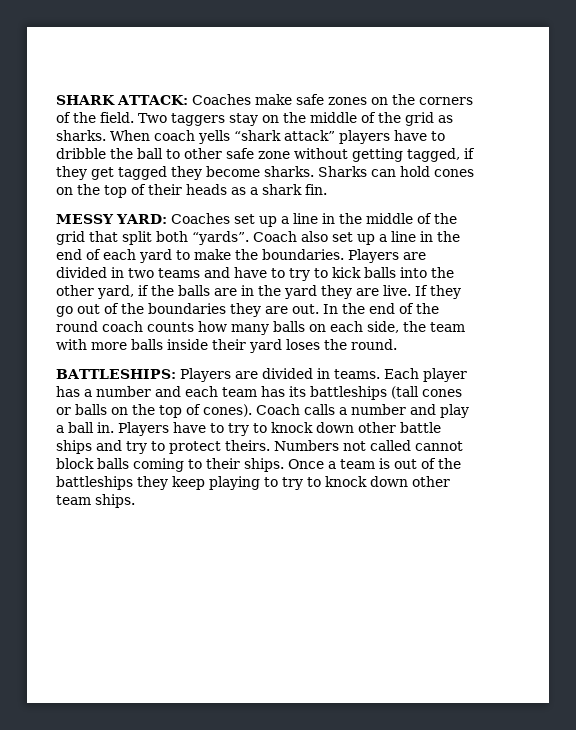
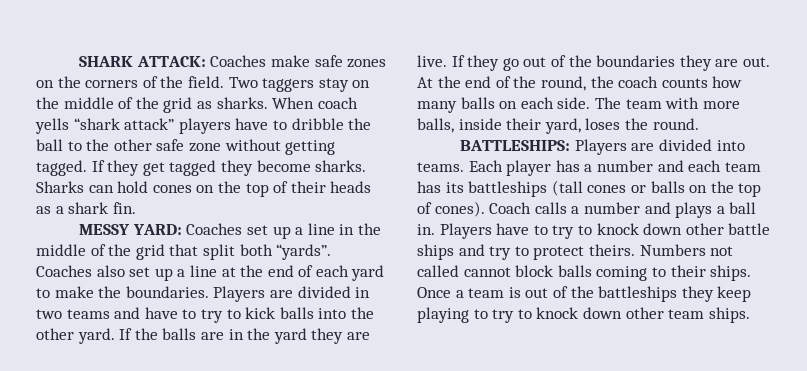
- When coach yells “shark attack” players have to dribble the ball to other safe zone without getting tagged, if they get tagged they become sharks.
+ When coach yells “shark attack” players have to dribble the ball to the other safe zone without getting tagged. If they get tagged they become sharks.
- Coach also set up a line in the end of each yard to make the boundaries.
+ Coaches also set up a line at the end of each yard to make the boundaries.
- Players are divided in two teams and have to try to kick balls into the other yard, if the balls are in the yard they are live.
+ Players are divided in two teams and have to try to kick balls into the other yard. If the balls are in the yard they are live.
- In the end of the round coach counts how many balls on each side, the team with more balls inside their yard loses the round.
+ At the end of the round, the coach counts how many balls on each side. The team with more balls, inside their yard, loses the round.
- BATTLESHIPS: Players are divided in teams.
+ BATTLESHIPS: Players are divided into teams.
- Coach calls a number and play a ball in.
+ Coach calls a number and plays a ball in.

